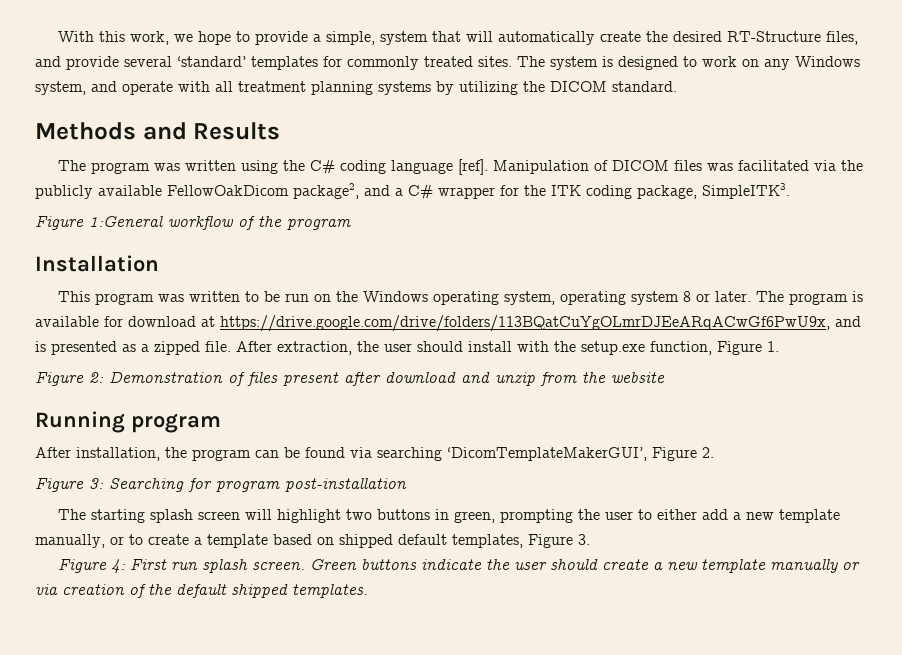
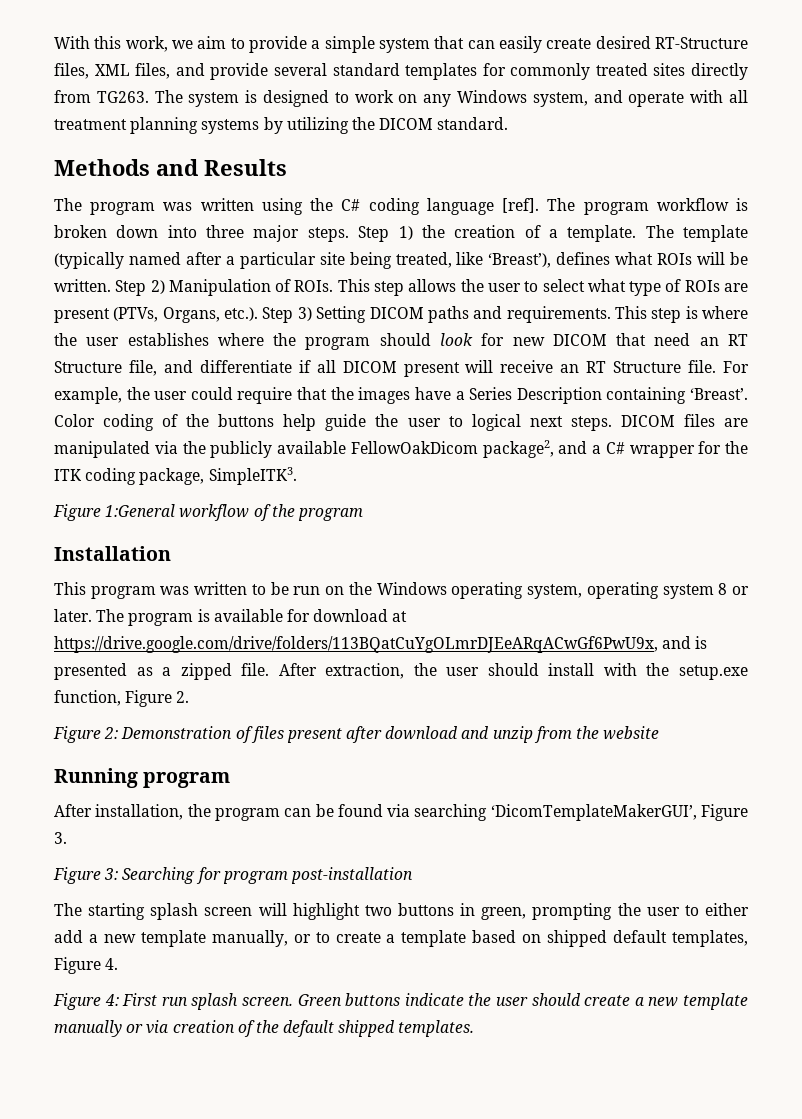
- With this work, we hope to provide a simple, system that will automatically create the desired RT-Structure files, and provide several ‘standard’ templates for commonly treated sites.
+ With this work, we aim to provide a simple system that can easily create desired RT-Structure files, XML files, and provide several standard templates for commonly treated sites directly from TG263.
- Manipulation of DICOM files was facilitated via the publicly available FellowOakDicom package2, and a C# wrapper for the ITK coding package, SimpleITK3.
+ The program workflow is broken down into three major steps. Step 1) the creation of a template. The template (typically named after a particular site being treated, like ‘Breast’), defines what ROIs will be written. Step 2) Manipulation of ROIs. This step allows the user to select what type of ROIs are present (PTVs, Organs, etc.). Step 3) Setting DICOM paths and requirements. This step is where the user establishes where the program should look for new DICOM that need an RT Structure file, and differentiate if all DICOM present will receive an RT Structure file. For example, the user could require that the images have a Series Description containing ‘Breast’. Color coding of the buttons help guide the user to logical next steps. DICOM files are manipulated via the publicly available FellowOakDicom package2, and a C# wrapper for the ITK coding package, SimpleITK3.
- After extraction, the user should install with the setup.exe function, Figure 1.
+ After extraction, the user should install with the setup.exe function, Figure 2.
- After installation, the program can be found via searching ‘DicomTemplateMakerGUI’, Figure 2.
+ After installation, the program can be found via searching ‘DicomTemplateMakerGUI’, Figure 3.
- The starting splash screen will highlight two buttons in green, prompting the user to either add a new template manually, or to create a template based on shipped default templates, Figure 3.
+ The starting splash screen will highlight two buttons in green, prompting the user to either add a new template manually, or to create a template based on shipped default templates, Figure 4.

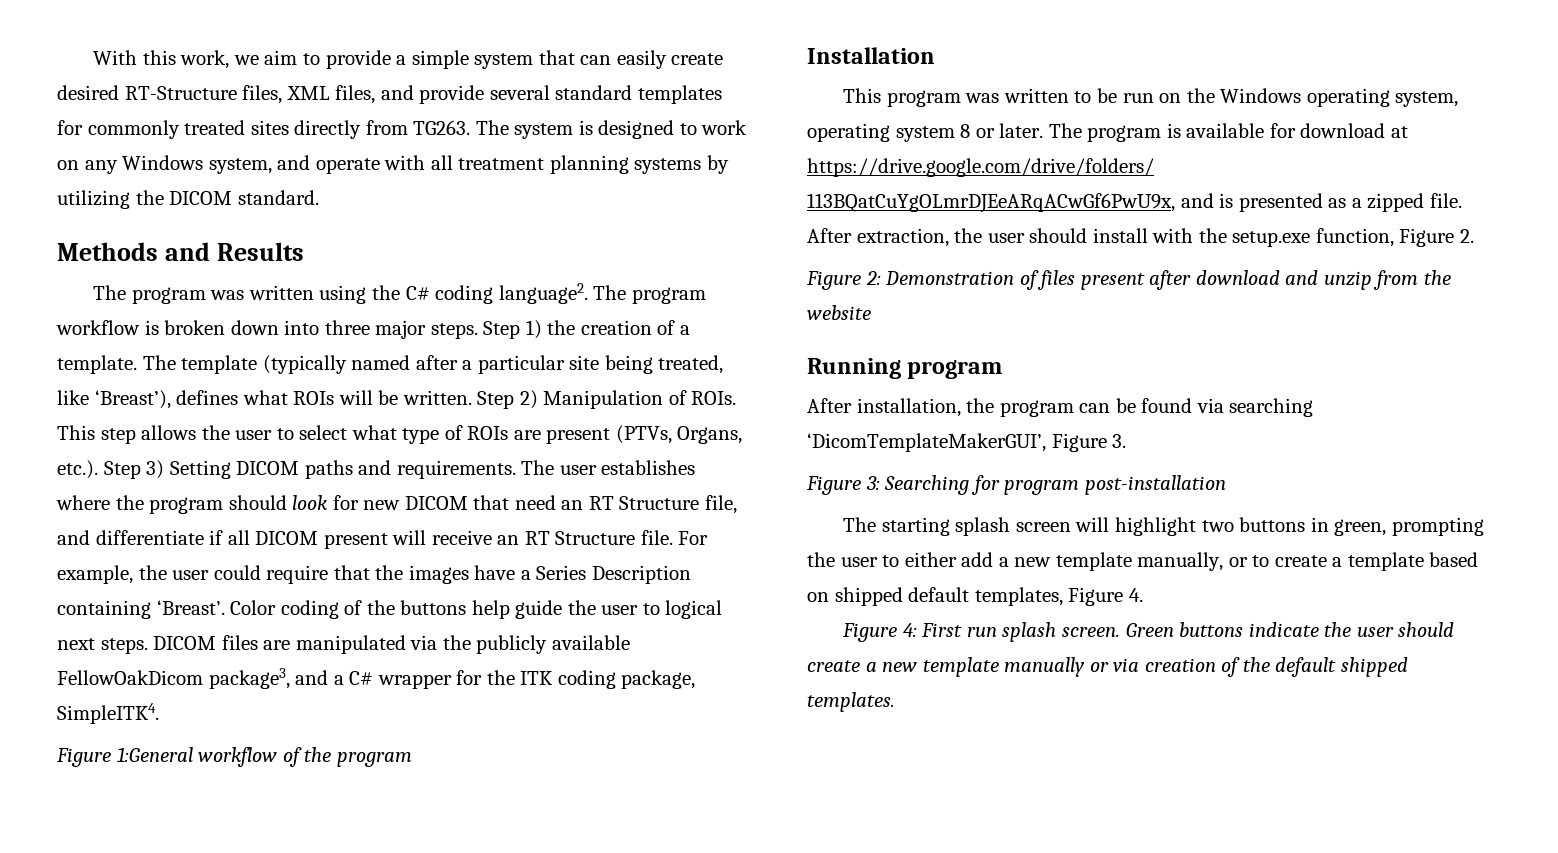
- The program was written using the C# coding language [ref].
+ The program was written using the C# coding language2.
- This step is where the user establishes where the program should look for new DICOM that need an RT Structure file, and differentiate if all DICOM present will receive an RT Structure file.
+ The user establishes where the program should look for new DICOM that need an RT Structure file, and differentiate if all DICOM present will receive an RT Structure file.
- DICOM files are manipulated via the publicly available FellowOakDicom package2, and a C# wrapper for the ITK coding package, SimpleITK3.
+ DICOM files are manipulated via the publicly available FellowOakDicom package3, and a C# wrapper for the ITK coding package, SimpleITK4.

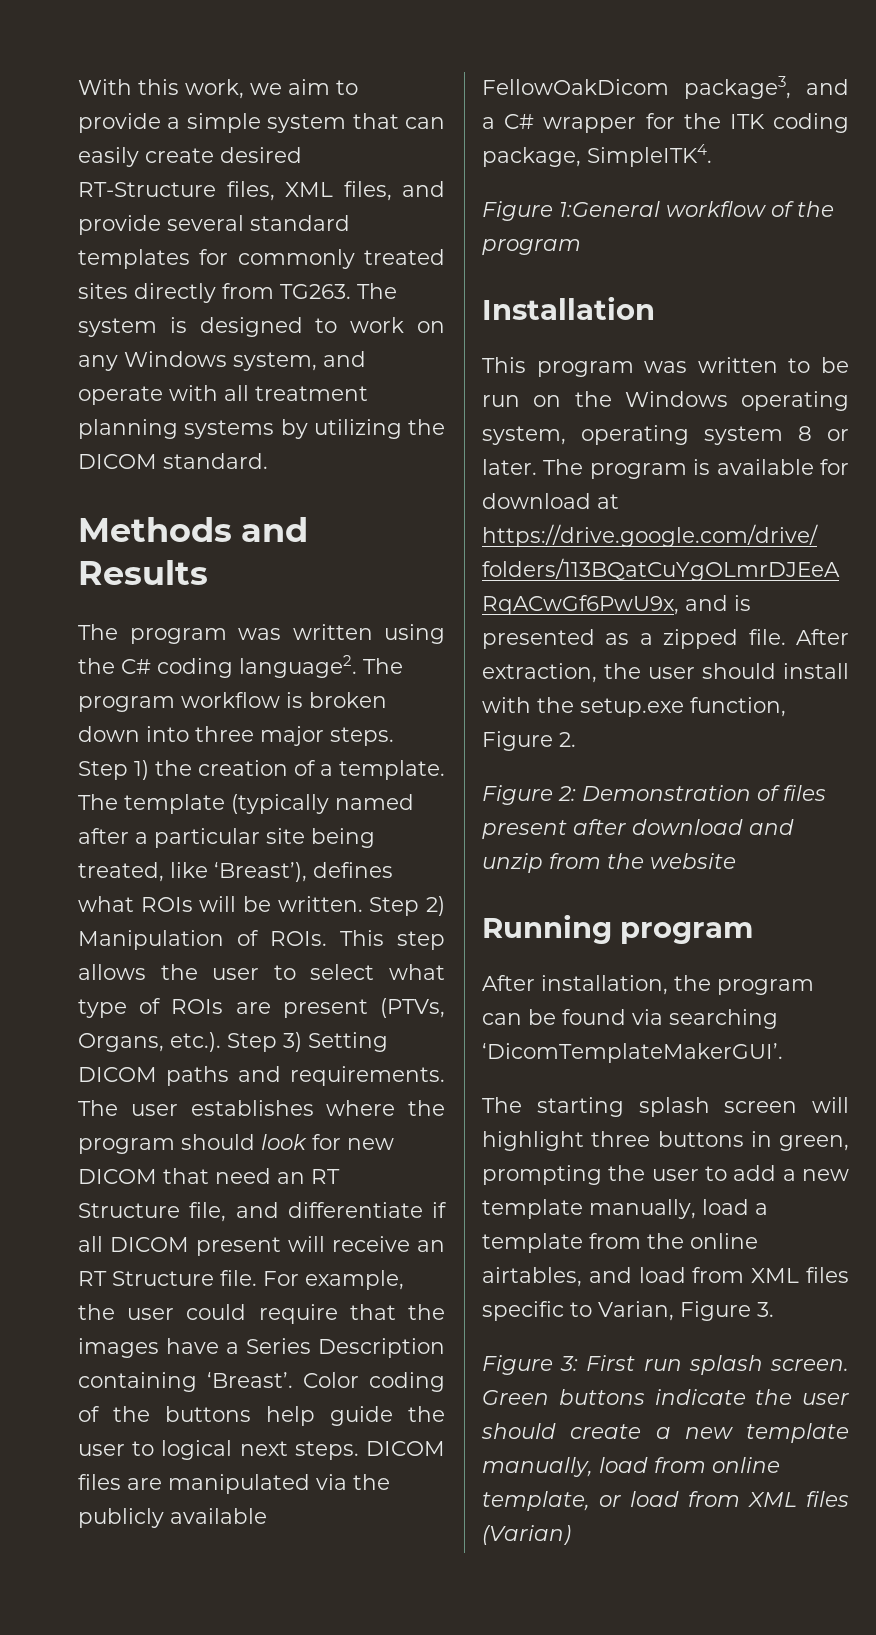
- After installation, the program can be found via searching ‘DicomTemplateMakerGUI’, Figure 3.
- Figure 3: Searching for program post-installation
+ After installation, the program can be found via searching ‘DicomTemplateMakerGUI’.
- The starting splash screen will highlight two buttons in green, prompting the user to either add a new template manually, or to create a template based on shipped default templates, Figure 4.
- Figure 4: First run splash screen.
+ The starting splash screen will highlight three buttons in green, prompting the user to add a new template manually, load a template from the online airtables, and load from XML files specific to Varian, Figure 3.
+ Figure 3: First run splash screen.
- Green buttons indicate the user should create a new template manually or via creation of the default shipped templates.
+ Green buttons indicate the user should create a new template manually, load from online template, or load from XML files (Varian)

